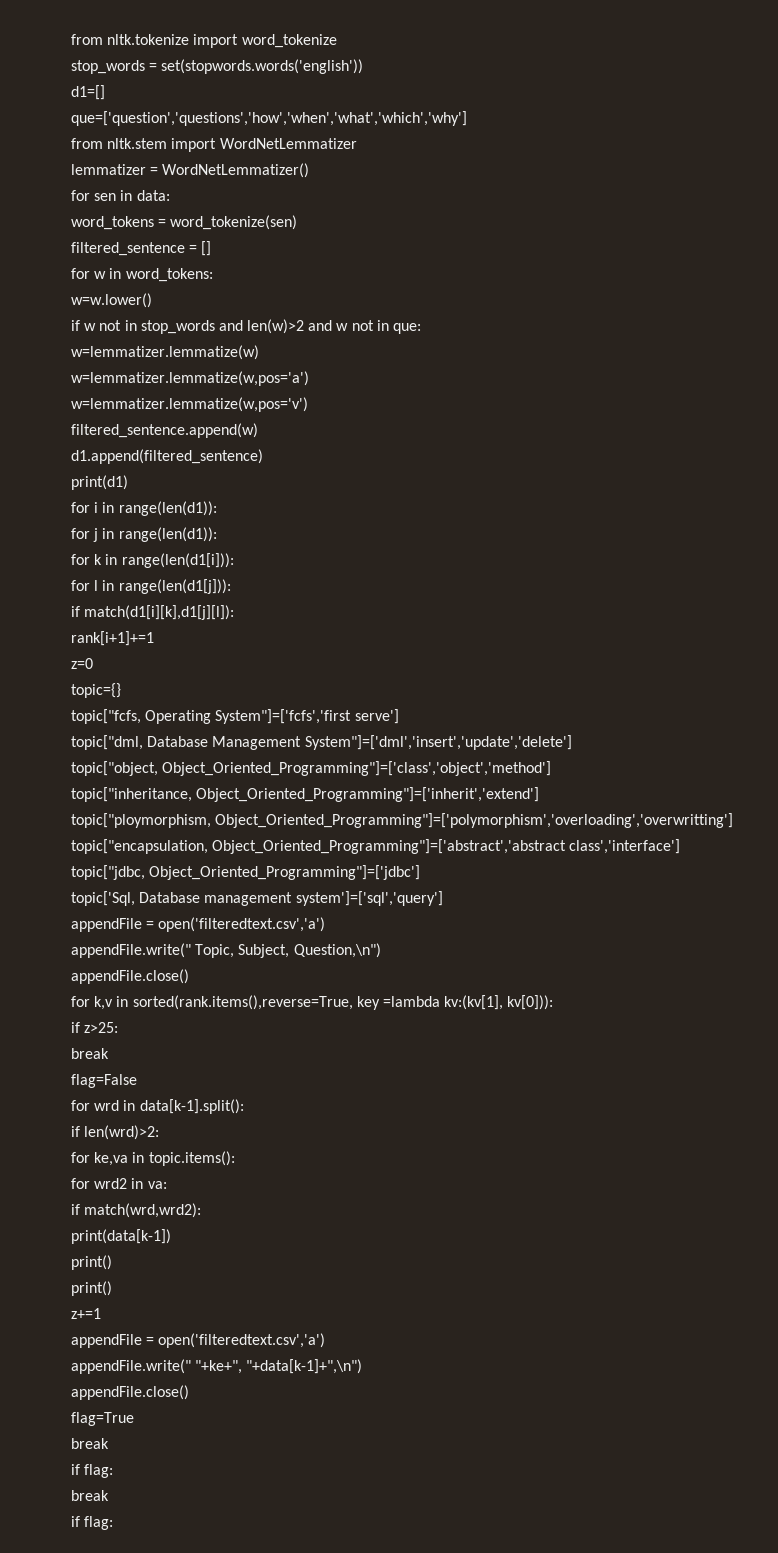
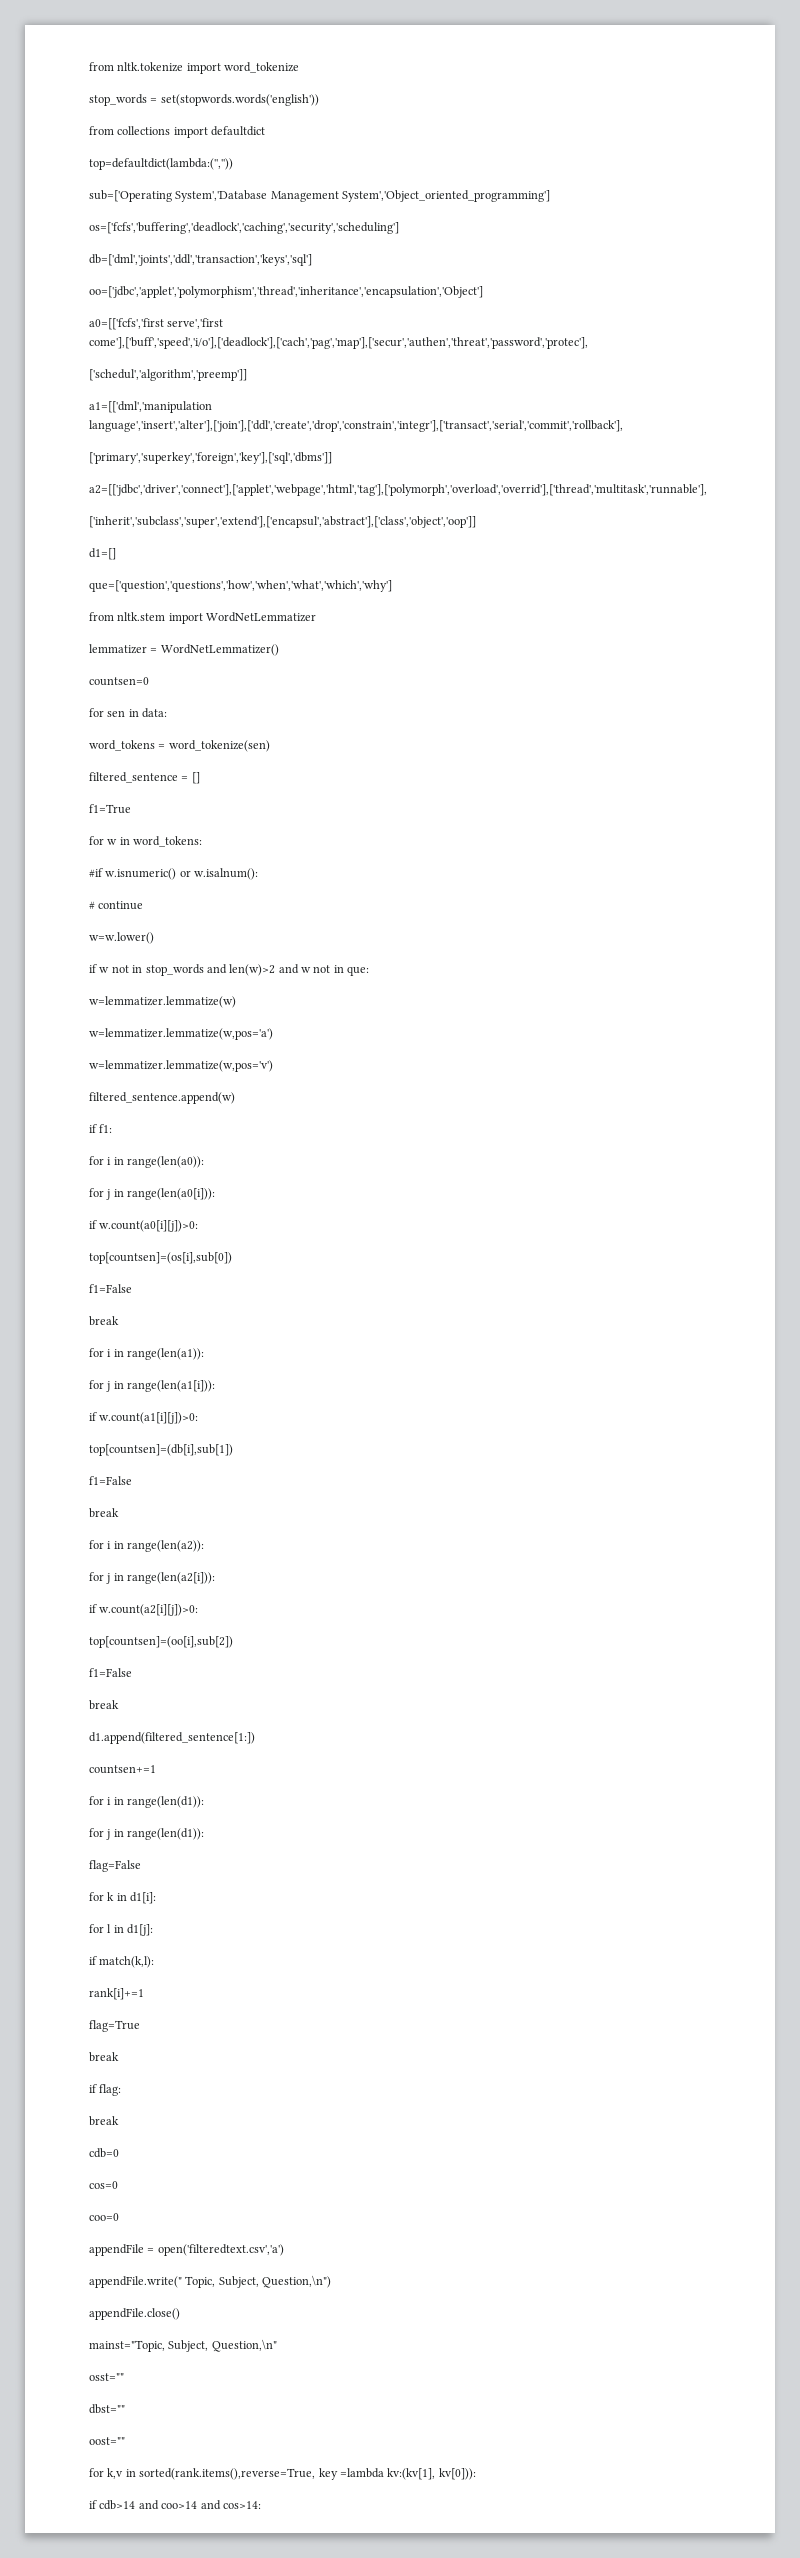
+ from collections import defaultdict
+ top=defaultdict(lambda:('',''))
+ sub=['Operating System','Database Management System','Object_oriented_programming']
+ os=['fcfs','buffering','deadlock','caching','security','scheduling']
+ db=['dml','joints','ddl','transaction','keys','sql']
+ oo=['jdbc','applet','polymorphism','thread','inheritance','encapsulation','Object']
+ a0=[['fcfs','first serve','first come'],['buff','speed','i/o'],['deadlock'],['cach','pag','map'],['secur','authen','threat','password','protec'],
+ ['schedul','algorithm','preemp']]
+ a1=[['dml','manipulation language','insert','alter'],['join'],['ddl','create','drop','constrain','integr'],['transact','serial','commit','rollback'],
+ ['primary','superkey','foreign','key'],['sql','dbms']]
+ a2=[['jdbc','driver','connect'],['applet','webpage','html','tag'],['polymorph','overload','overrid'],['thread','multitask','runnable'],
+ ['inherit','subclass','super','extend'],['encapsul','abstract'],['class','object','oop']]
+ countsen=0
+ f1=True
+ #if w.isnumeric() or w.isalnum():
+ # continue
- d1.append(filtered_sentence)
- print(d1)
+ if f1:
+ for i in range(len(a0)):
+ for j in range(len(a0[i])):
+ if w.count(a0[i][j])>0:
+ top[countsen]=(os[i],sub[0])
+ f1=False
+ break
+ for i in range(len(a1)):
+ for j in range(len(a1[i])):
+ if w.count(a1[i][j])>0:
+ top[countsen]=(db[i],sub[1])
+ f1=False
+ break
+ for i in range(len(a2)):
+ for j in range(len(a2[i])):
+ if w.count(a2[i][j])>0:
+ top[countsen]=(oo[i],sub[2])
+ f1=False
+ break
+ d1.append(filtered_sentence[1:])
+ countsen+=1
+ flag=False
- for k in range(len(d1[i])):
+ for k in d1[i]:
- for l in range(len(d1[j])):
- if match(d1[i][k],d1[j][l]):
- rank[i+1]+=1
- z=0
- topic={}
- topic["fcfs, Operating System"]=['fcfs','first serve']
- topic["dml, Database Management System"]=['dml','insert','update','delete']
- topic["object, Object_Oriented_Programming"]=['class','object','method']
- topic["inheritance, Object_Oriented_Programming"]=['inherit','extend']
- topic["ploymorphism, Object_Oriented_Programming"]=['polymorphism','overloading','overwritting']
- topic["encapsulation, Object_Oriented_Programming"]=['abstract','abstract class','interface']
- topic["jdbc, Object_Oriented_Programming"]=['jdbc']
- topic['Sql, Database management system']=['sql','query']
+ for l in d1[j]:
+ if match(k,l):
+ rank[i]+=1
+ flag=True
+ break
+ if flag:
+ break
+ cdb=0
+ cos=0
+ coo=0
+ mainst="Topic, Subject, Question,\n"
+ osst=""
+ dbst=""
+ oost=""
- if z>25:
- break
- flag=False
- for wrd in data[k-1].split():
- if len(wrd)>2:
- for ke,va in topic.items():
- for wrd2 in va:
- if match(wrd,wrd2):
- print(data[k-1])
- print()
- print()
- z+=1
- appendFile = open('filteredtext.csv','a')
- appendFile.write(" "+ke+", "+data[k-1]+",\n")
- appendFile.close()
- flag=True
- break
- if flag:
- break
- if flag:
+ if cdb>14 and coo>14 and cos>14:

